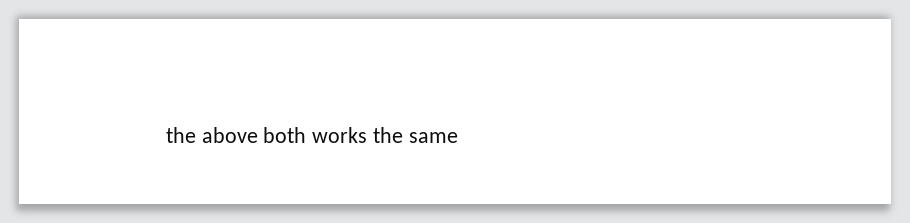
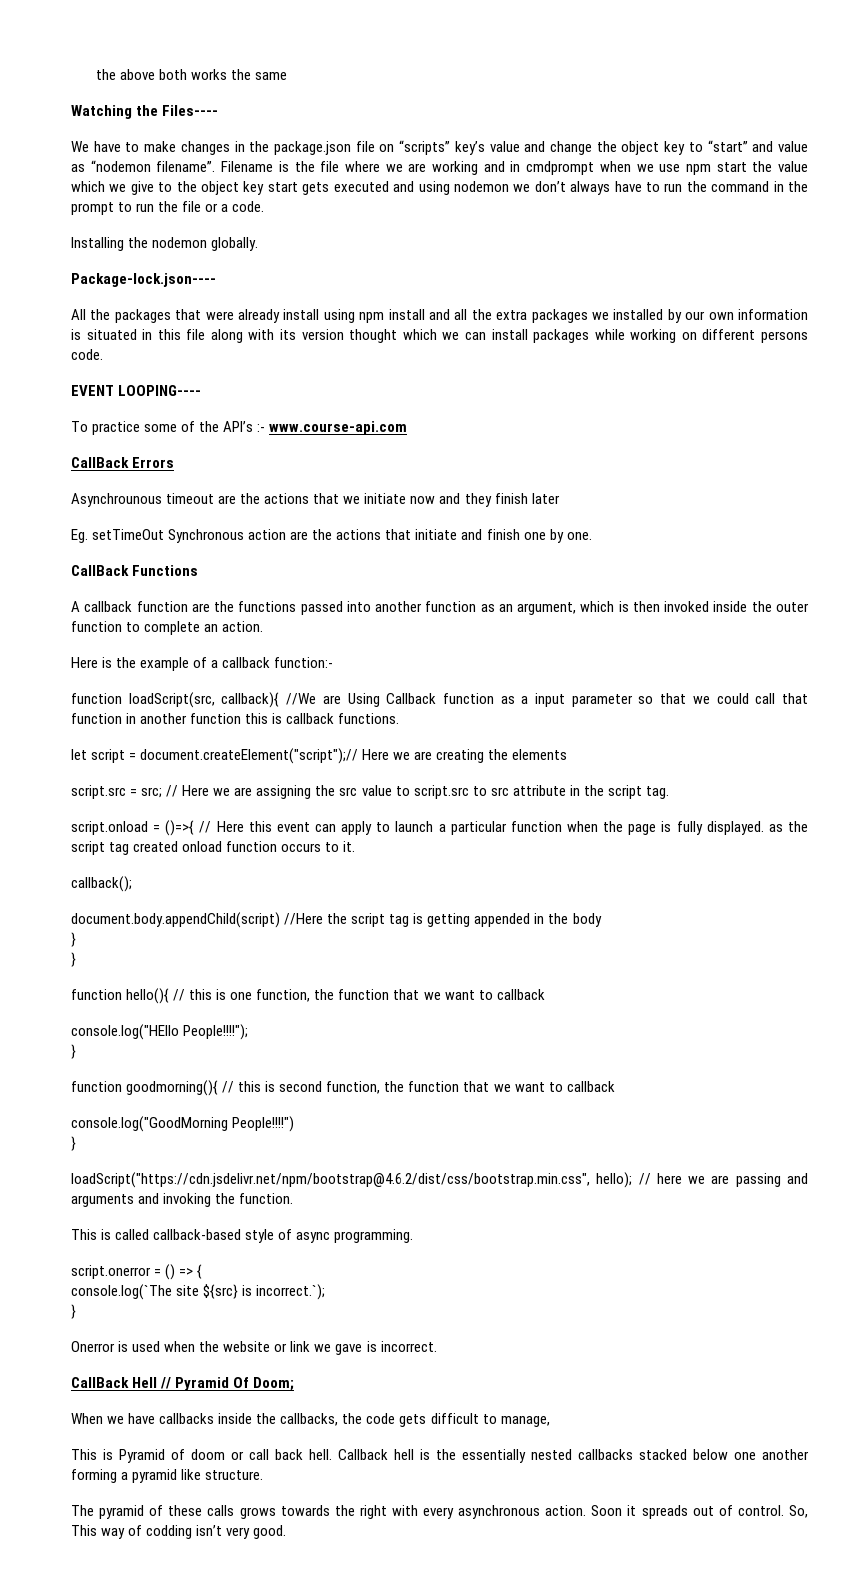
+ Watching the Files----
+ We have to make changes in the package.json file on “scripts” key’s value and change the object key to “start” and value as “nodemon filename”. Filename is the file where we are working and in cmdprompt when we use npm start the value which we give to the object key start gets executed and using nodemon we don’t always have to run the command in the prompt to run the file or a code.
+ Installing the nodemon globally.
+ Package-lock.json----
+ All the packages that were already install using npm install and all the extra packages we installed by our own information is situated in this file along with its version thought which we can install packages while working on different persons code.
+ EVENT LOOPING----
+ To practice some of the API’s :- www.course-api.com
+ CallBack Errors
+ Asynchrounous timeout are the actions that we initiate now and they finish later
+ Eg. setTimeOut Synchronous action are the actions that initiate and finish one by one.
+ CallBack Functions
+ A callback function are the functions passed into another function as an argument, which is then invoked inside the outer function to complete an action.
+ Here is the example of a callback function:-
+ function loadScript(src, callback){ //We are Using Callback function as a input parameter so that we could call that function in another function this is callback functions.
+ let script = document.createElement("script");// Here we are creating the elements
+ script.src = src; // Here we are assigning the src value to script.src to src attribute in the script tag.
+ script.onload = ()=>{ // Here this event can apply to launch a particular function when the page is fully displayed. as the script tag created onload function occurs to it.
+ callback();
+ document.body.appendChild(script) //Here the script tag is getting appended in the body
+ }
+ }
+ function hello(){ // this is one function, the function that we want to callback
+ console.log("HEllo People!!!!");
+ }
+ function goodmorning(){ // this is second function, the function that we want to callback
+ console.log("GoodMorning People!!!!")
+ }
+ loadScript("https://cdn.jsdelivr.net/npm/bootstrap@4.6.2/dist/css/bootstrap.min.css", hello); // here we are passing and arguments and invoking the function.
+ This is called callback-based style of async programming.
+ script.onerror = () => {
+ console.log(`The site ${src} is incorrect.`);
+ }
+ Onerror is used when the website or link we gave is incorrect.
+ CallBack Hell // Pyramid Of Doom;
+ When we have callbacks inside the callbacks, the code gets difficult to manage,
+ This is Pyramid of doom or call back hell. Callback hell is the essentially nested callbacks stacked below one another forming a pyramid like structure.
+ The pyramid of these calls grows towards the right with every asynchronous action. Soon it spreads out of control. So, This way of codding isn’t very good.

